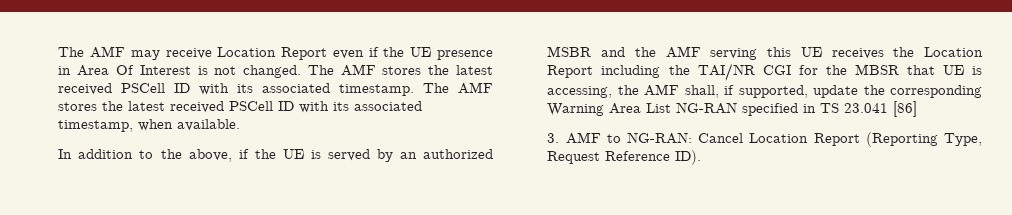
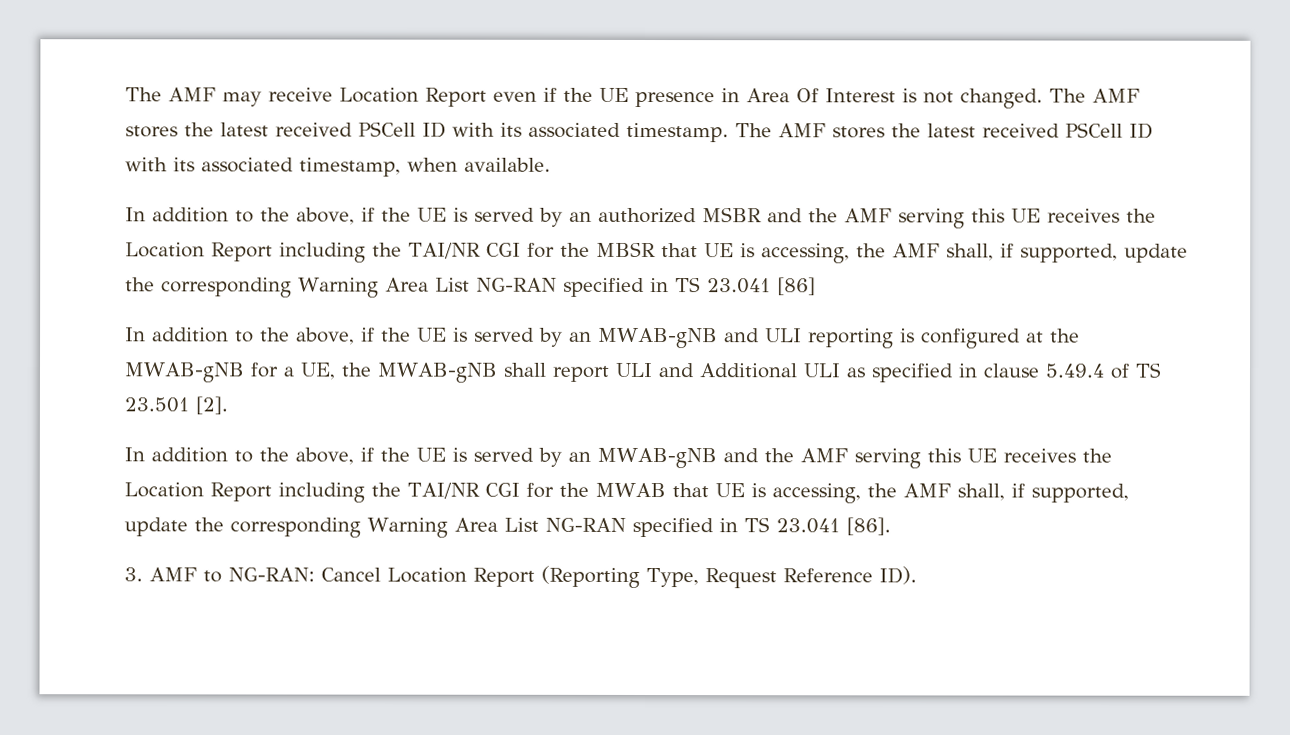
+ In addition to the above, if the UE is served by an MWAB-gNB and ULI reporting is configured at the MWAB-gNB for a UE, the MWAB-gNB shall report ULI and Additional ULI as specified in clause 5.49.4 of TS 23.501 [2].
+ In addition to the above, if the UE is served by an MWAB-gNB and the AMF serving this UE receives the Location Report including the TAI/NR CGI for the MWAB that UE is accessing, the AMF shall, if supported, update the corresponding Warning Area List NG-RAN specified in TS 23.041 [86].

